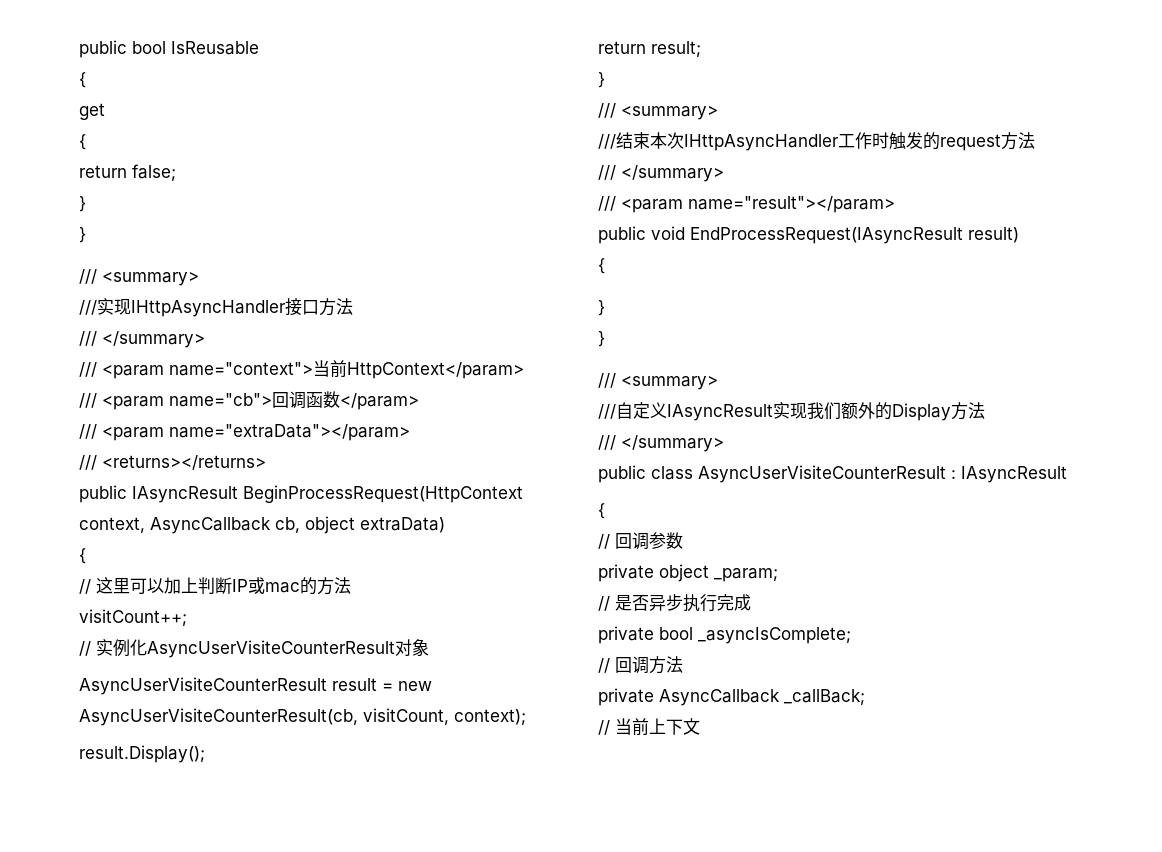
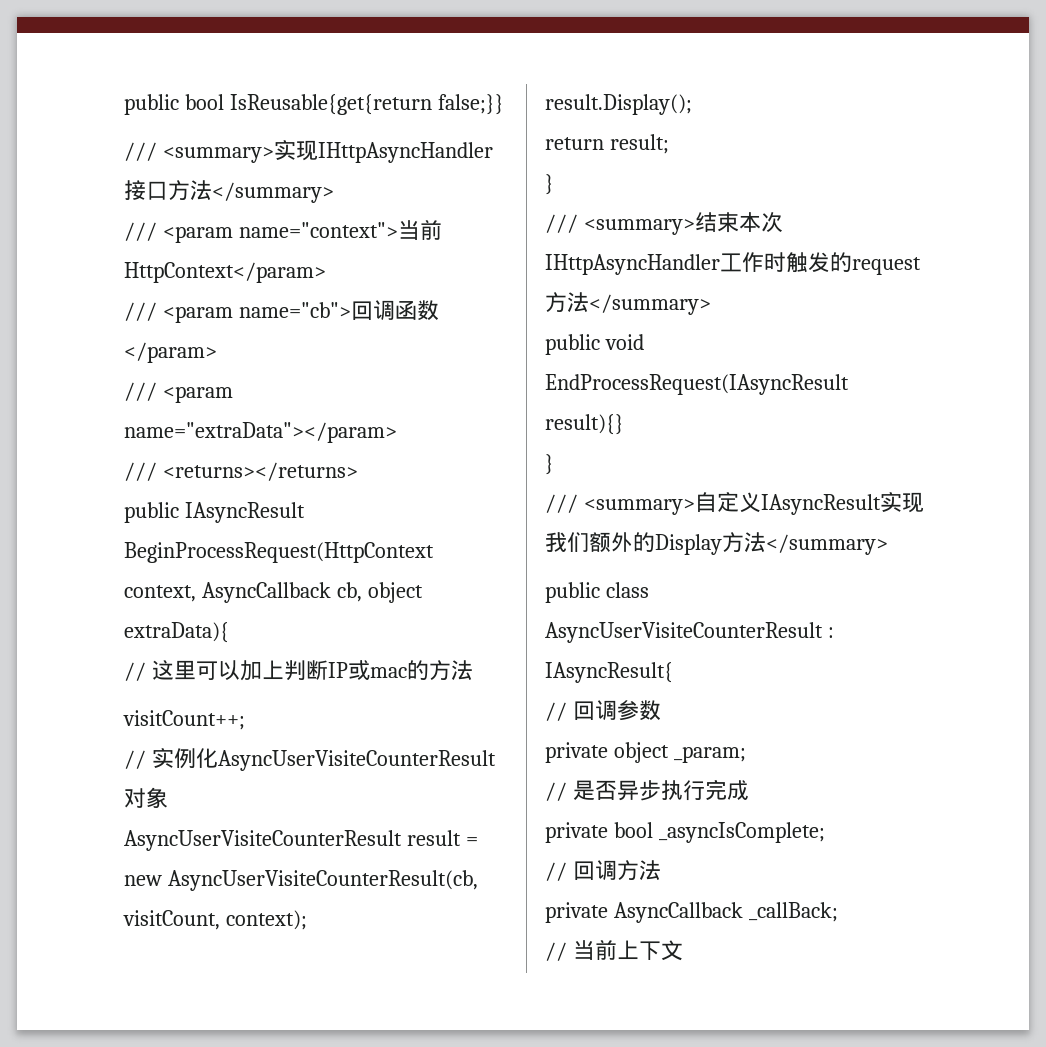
- public bool IsReusable
- {
- get
- {
- return false;
- }
- }
- /// <summary>
- ///实现IHttpAsyncHandler接口方法
- /// </summary>
+ public bool IsReusable{get{return false;}}
+ /// <summary>实现IHttpAsyncHandler接口方法</summary>
- public IAsyncResult BeginProcessRequest(HttpContext context, AsyncCallback cb, object extraData)
- {
+ public IAsyncResult BeginProcessRequest(HttpContext context, AsyncCallback cb, object extraData){
  return result;
  }
- /// <summary>
- ///结束本次IHttpAsyncHandler工作时触发的request方法
- /// </summary>
- /// <param name="result"></param>
+ /// <summary>结束本次IHttpAsyncHandler工作时触发的request方法</summary>
- public void EndProcessRequest(IAsyncResult result)
- {
+ public void EndProcessRequest(IAsyncResult result){}
  }
- }
- /// <summary>
- ///自定义IAsyncResult实现我们额外的Display方法
- /// </summary>
+ /// <summary>自定义IAsyncResult实现我们额外的Display方法</summary>
- public class AsyncUserVisiteCounterResult : IAsyncResult
- {
+ public class AsyncUserVisiteCounterResult : IAsyncResult{

